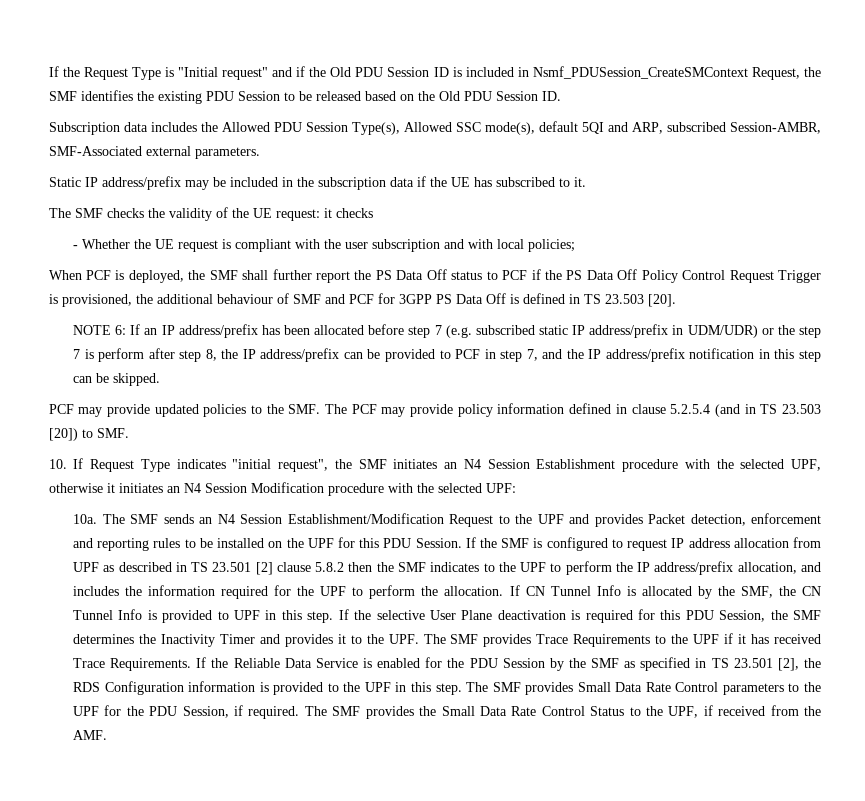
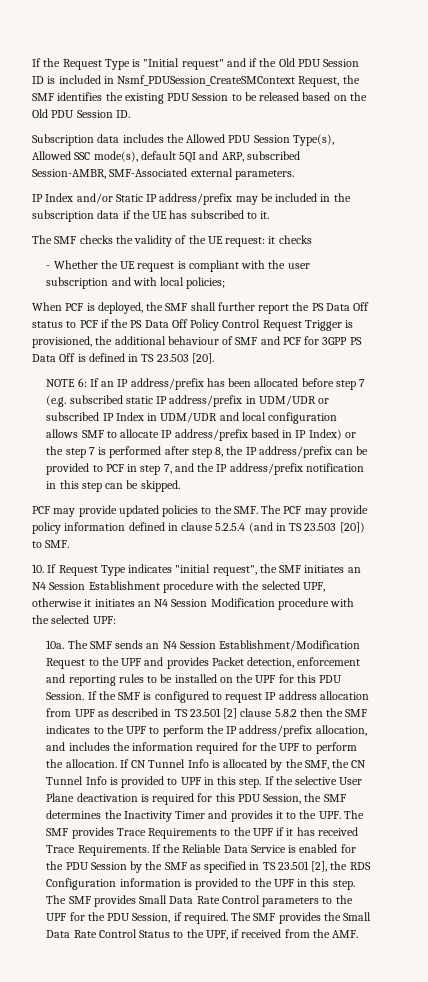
- Static IP address/prefix may be included in the subscription data if the UE has subscribed to it.
+ IP Index and/or Static IP address/prefix may be included in the subscription data if the UE has subscribed to it.
- NOTE 6: If an IP address/prefix has been allocated before step 7 (e.g. subscribed static IP address/prefix in UDM/UDR) or the step 7 is perform after step 8, the IP address/prefix can be provided to PCF in step 7, and the IP address/prefix notification in this step can be skipped.
+ NOTE 6: If an IP address/prefix has been allocated before step 7 (e.g. subscribed static IP address/prefix in UDM/UDR or subscribed IP Index in UDM/UDR and local configuration allows SMF to allocate IP address/prefix based in IP Index) or the step 7 is performed after step 8, the IP address/prefix can be provided to PCF in step 7, and the IP address/prefix notification in this step can be skipped.

